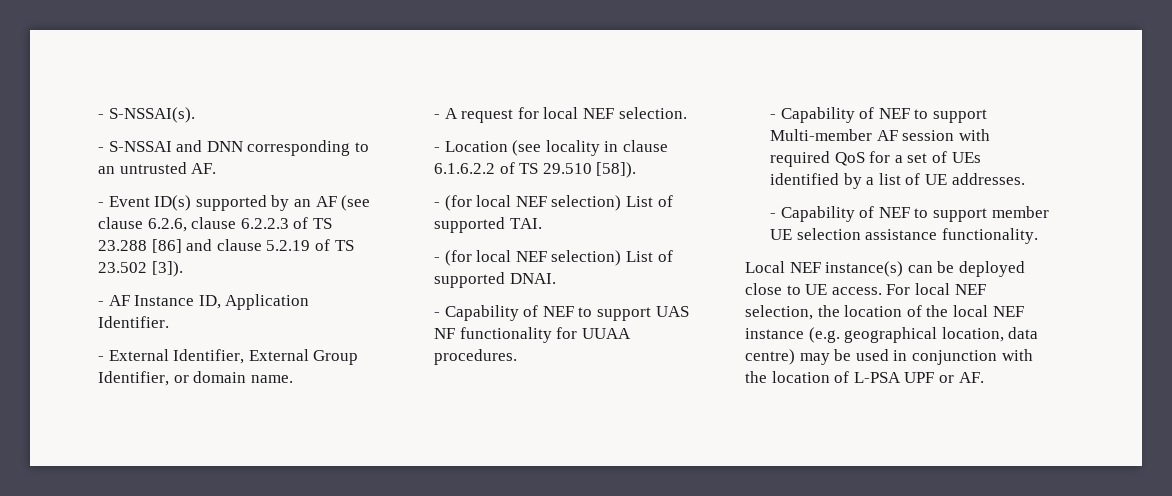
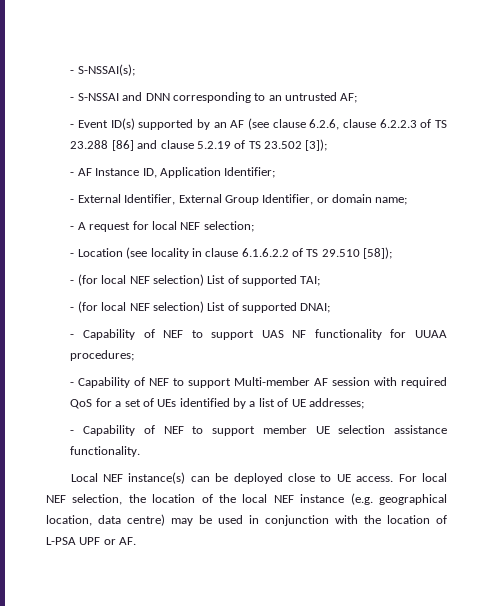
- - S-NSSAI(s).
+ - S-NSSAI(s);
- - S-NSSAI and DNN corresponding to an untrusted AF.
+ - S-NSSAI and DNN corresponding to an untrusted AF;
- - Event ID(s) supported by an AF (see clause 6.2.6, clause 6.2.2.3 of TS 23.288 [86] and clause 5.2.19 of TS 23.502 [3]).
+ - Event ID(s) supported by an AF (see clause 6.2.6, clause 6.2.2.3 of TS 23.288 [86] and clause 5.2.19 of TS 23.502 [3]);
- - AF Instance ID, Application Identifier.
+ - AF Instance ID, Application Identifier;
- - External Identifier, External Group Identifier, or domain name.
+ - External Identifier, External Group Identifier, or domain name;
- - A request for local NEF selection.
+ - A request for local NEF selection;
- - Location (see locality in clause 6.1.6.2.2 of TS 29.510 [58]).
- - (for local NEF selection) List of supported TAI.
- - (for local NEF selection) List of supported DNAI.
+ - Location (see locality in clause 6.1.6.2.2 of TS 29.510 [58]);
+ - (for local NEF selection) List of supported TAI;
+ - (for local NEF selection) List of supported DNAI;
- - Capability of NEF to support UAS NF functionality for UUAA procedures.
+ - Capability of NEF to support UAS NF functionality for UUAA procedures;
- - Capability of NEF to support Multi-member AF session with required QoS for a set of UEs identified by a list of UE addresses.
+ - Capability of NEF to support Multi-member AF session with required QoS for a set of UEs identified by a list of UE addresses;

